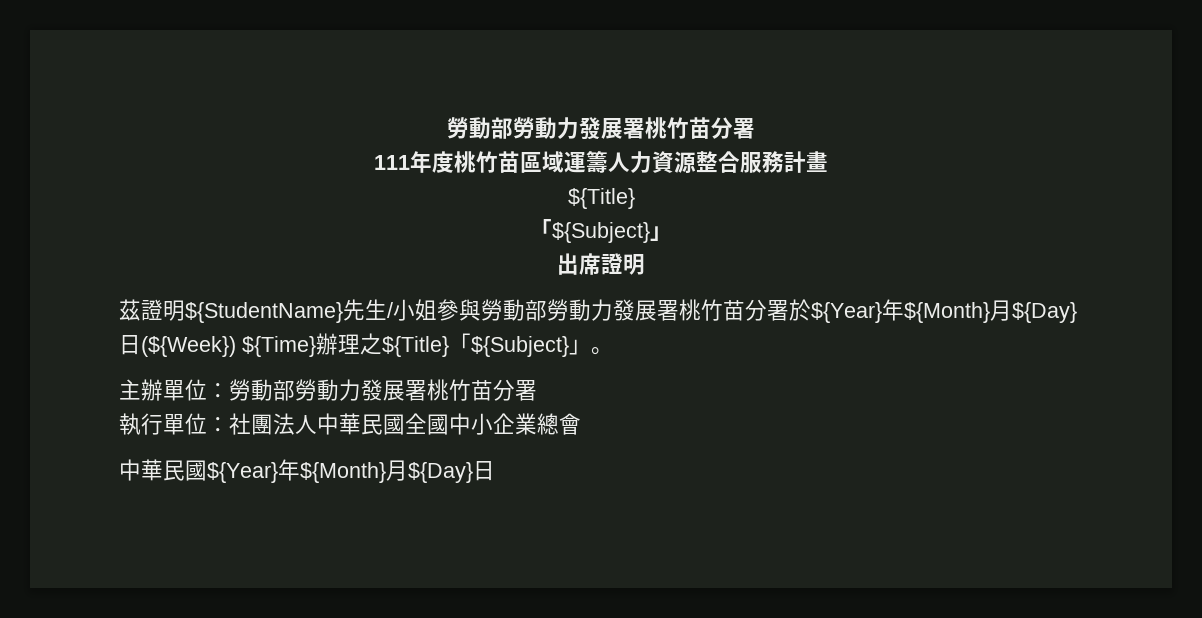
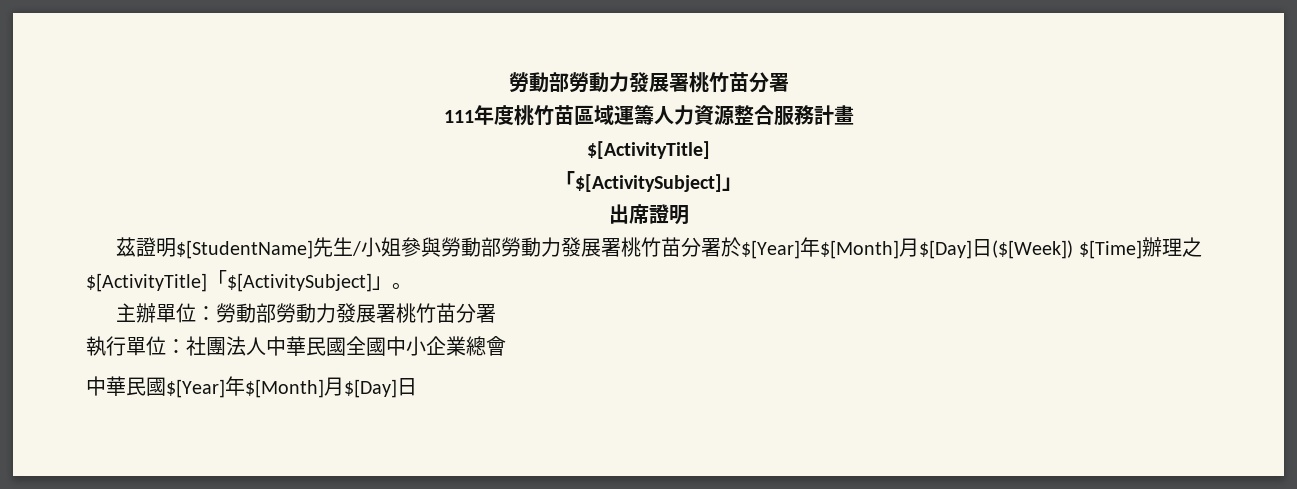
  111年度桃竹苗區域運籌人力資源整合服務計畫
- ${Title}
- 「${Subject}」
+ $[ActivityTitle]
+ 「$[ActivitySubject]」
- 茲證明${StudentName}先生/小姐參與勞動部勞動力發展署桃竹苗分署於${Year}年${Month}月${Day}日(${Week}) ${Time}辦理之${Title}「${Subject}」。
+ 茲證明$[StudentName]先生/小姐參與勞動部勞動力發展署桃竹苗分署於$[Year]年$[Month]月$[Day]日($[Week]) $[Time]辦理之$[ActivityTitle]「$[ActivitySubject]」。
- 中華民國${Year}年${Month}月${Day}日
+ 中華民國$[Year]年$[Month]月$[Day]日

